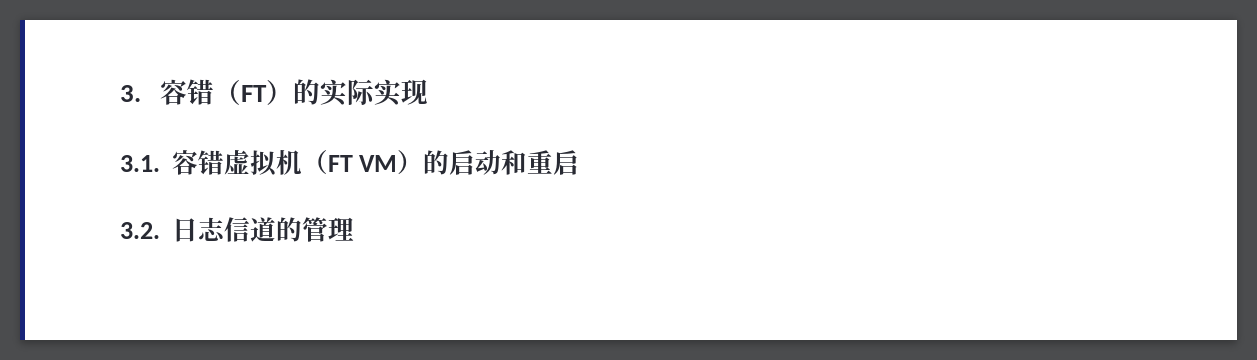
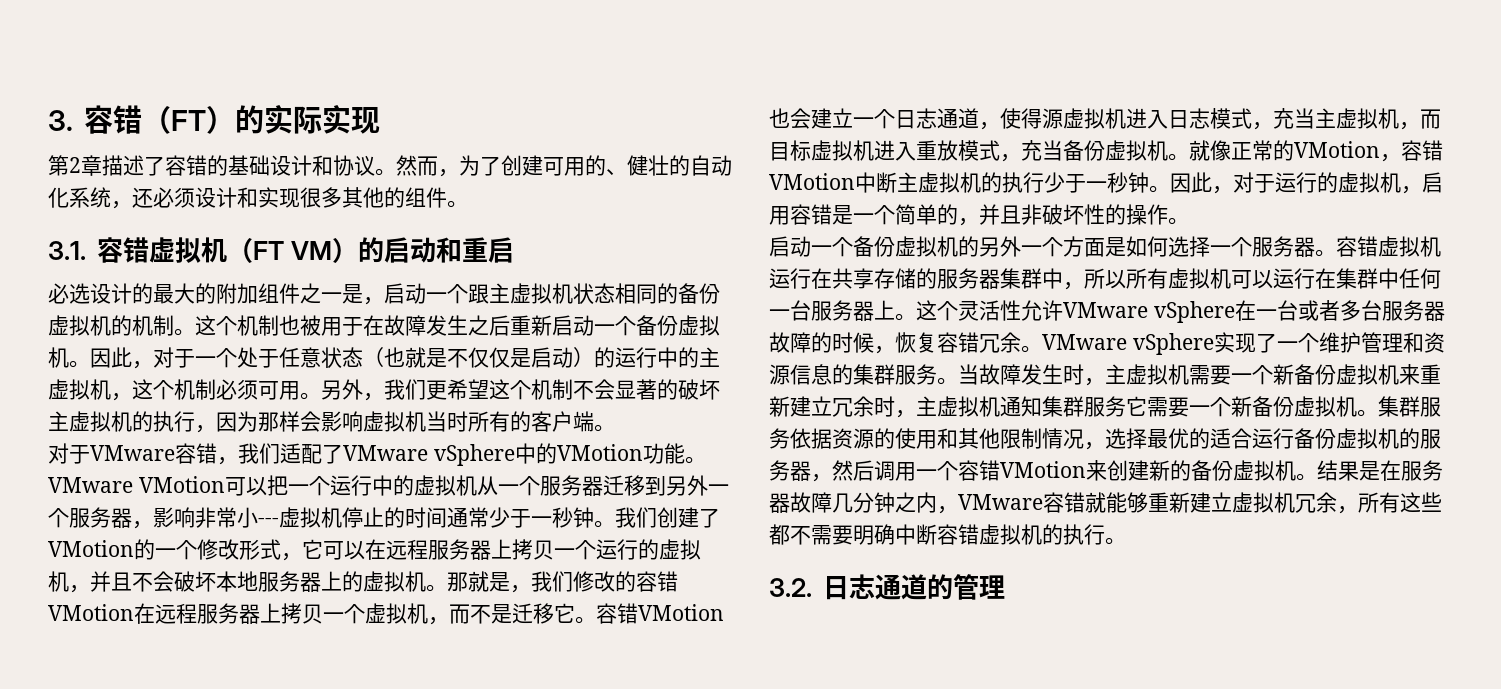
+ 第2章描述了容错的基础设计和协议。然而，为了创建可用的、健壮的自动化系统，还必须设计和实现很多其他的组件。
+ 必选设计的最大的附加组件之一是，启动一个跟主虚拟机状态相同的备份虚拟机的机制。这个机制也被用于在故障发生之后重新启动一个备份虚拟机。因此，对于一个处于任意状态（也就是不仅仅是启动）的运行中的主虚拟机，这个机制必须可用。另外，我们更希望这个机制不会显著的破坏主虚拟机的执行，因为那样会影响虚拟机当时所有的客户端。
+ 对于VMware容错，我们适配了VMware vSphere中的VMotion功能。VMware VMotion可以把一个运行中的虚拟机从一个服务器迁移到另外一个服务器，影响非常小---虚拟机停止的时间通常少于一秒钟。我们创建了VMotion的一个修改形式，它可以在远程服务器上拷贝一个运行的虚拟机，并且不会破坏本地服务器上的虚拟机。那就是，我们修改的容错VMotion在远程服务器上拷贝一个虚拟机，而不是迁移它。容错VMotion也会建立一个日志通道，使得源虚拟机进入日志模式，充当主虚拟机，而目标虚拟机进入重放模式，充当备份虚拟机。就像正常的VMotion，容错VMotion中断主虚拟机的执行少于一秒钟。因此，对于运行的虚拟机，启用容错是一个简单的，并且非破坏性的操作。
+ 启动一个备份虚拟机的另外一个方面是如何选择一个服务器。容错虚拟机运行在共享存储的服务器集群中，所以所有虚拟机可以运行在集群中任何一台服务器上。这个灵活性允许VMware vSphere在一台或者多台服务器故障的时候，恢复容错冗余。VMware vSphere实现了一个维护管理和资源信息的集群服务。当故障发生时，主虚拟机需要一个新备份虚拟机来重新建立冗余时，主虚拟机通知集群服务它需要一个新备份虚拟机。集群服务依据资源的使用和其他限制情况，选择最优的适合运行备份虚拟机的服务器，然后调用一个容错VMotion来创建新的备份虚拟机。结果是在服务器故障几分钟之内，VMware容错就能够重新建立虚拟机冗余，所有这些都不需要明确中断容错虚拟机的执行。
- 3.2.日志信道的管理
+ 3.2.日志通道的管理

